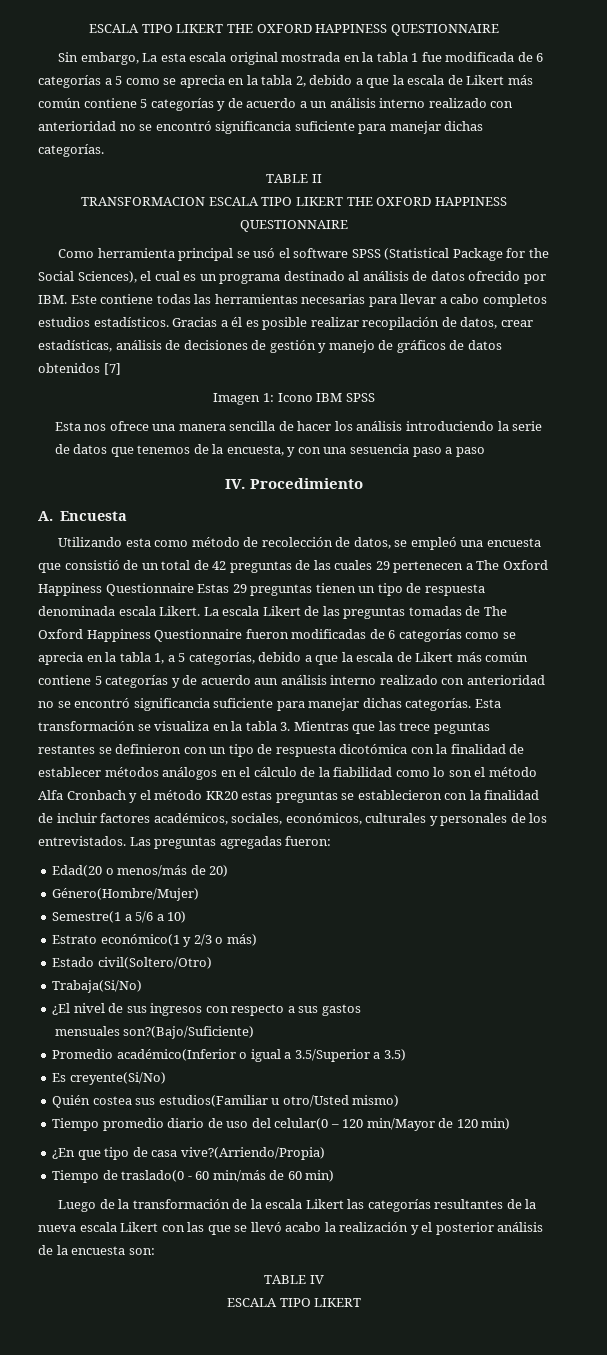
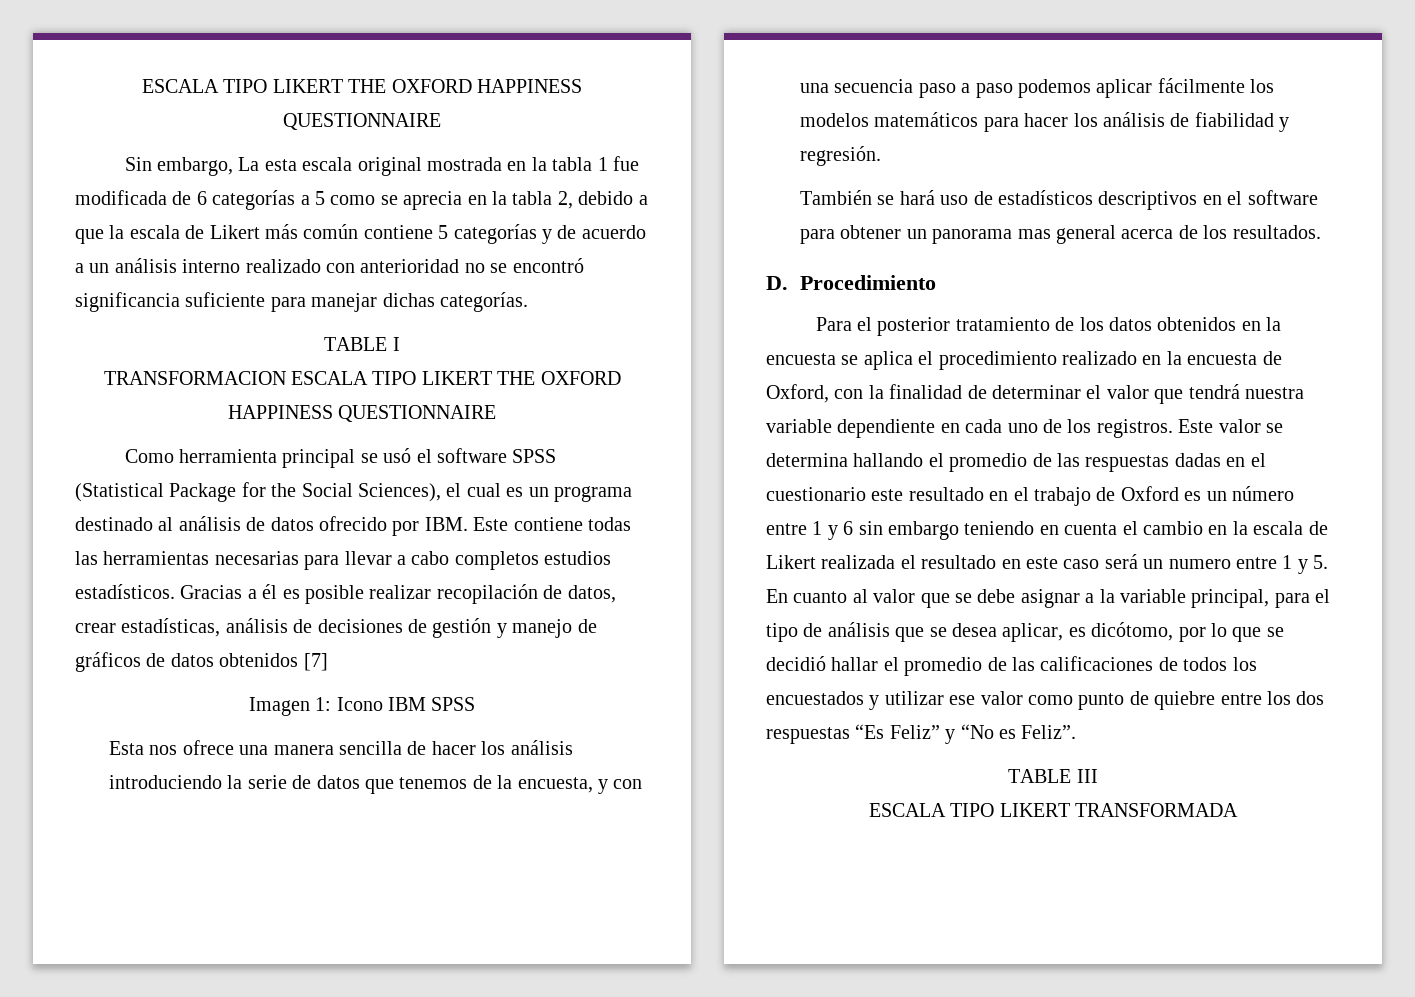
- TABLE II
+ TABLE I
- Esta nos ofrece una manera sencilla de hacer los análisis introduciendo la serie de datos que tenemos de la encuesta, y con una sesuencia paso a paso
- IV. Procedimiento
- A. Encuesta
- Utilizando esta como método de recolección de datos, se empleó una encuesta que consistió de un total de 42 preguntas de las cuales 29 pertenecen a The Oxford Happiness Questionnaire Estas 29 preguntas tienen un tipo de respuesta denominada escala Likert. La escala Likert de las preguntas tomadas de The Oxford Happiness Questionnaire fueron modificadas de 6 categorías como se aprecia en la tabla 1, a 5 categorías, debido a que la escala de Likert más común contiene 5 categorías y de acuerdo aun análisis interno realizado con anterioridad no se encontró significancia suficiente para manejar dichas categorías. Esta transformación se visualiza en la tabla 3. Mientras que las trece peguntas restantes se definieron con un tipo de respuesta dicotómica con la finalidad de establecer métodos análogos en el cálculo de la fiabilidad como lo son el método Alfa Cronbach y el método KR20 estas preguntas se establecieron con la finalidad de incluir factores académicos, sociales, económicos, culturales y personales de los entrevistados. Las preguntas agregadas fueron:
- Edad(20 o menos/más de 20)
- Género(Hombre/Mujer)
- Semestre(1 a 5/6 a 10)
- Estrato económico(1 y 2/3 o más)
- Estado civil(Soltero/Otro)
- Trabaja(Si/No)
- ¿El nivel de sus ingresos con respecto a sus gastos
- mensuales son?(Bajo/Suficiente)
- Promedio académico(Inferior o igual a 3.5/Superior a 3.5)
- Es creyente(Si/No)
- Quién costea sus estudios(Familiar u otro/Usted mismo)
- Tiempo promedio diario de uso del celular(0 – 120 min/Mayor de 120 min)
- ¿En que tipo de casa vive?(Arriendo/Propia)
- Tiempo de traslado(0 - 60 min/más de 60 min)
- Luego de la transformación de la escala Likert las categorías resultantes de la nueva escala Likert con las que se llevó acabo la realización y el posterior análisis de la encuesta son:
- TABLE IV
- ESCALA TIPO LIKERT
+ Esta nos ofrece una manera sencilla de hacer los análisis introduciendo la serie de datos que tenemos de la encuesta, y con una secuencia paso a paso podemos aplicar fácilmente los modelos matemáticos para hacer los análisis de fiabilidad y regresión.
+ También se hará uso de estadísticos descriptivos en el software para obtener un panorama mas general acerca de los resultados.
+ D. Procedimiento
+ Para el posterior tratamiento de los datos obtenidos en la encuesta se aplica el procedimiento realizado en la encuesta de Oxford, con la finalidad de determinar el valor que tendrá nuestra variable dependiente en cada uno de los registros. Este valor se determina hallando el promedio de las respuestas dadas en el cuestionario este resultado en el trabajo de Oxford es un número entre 1 y 6 sin embargo teniendo en cuenta el cambio en la escala de Likert realizada el resultado en este caso será un numero entre 1 y 5. En cuanto al valor que se debe asignar a la variable principal, para el tipo de análisis que se desea aplicar, es dicótomo, por lo que se decidió hallar el promedio de las calificaciones de todos los encuestados y utilizar ese valor como punto de quiebre entre los dos respuestas “Es Feliz” y “No es Feliz”.
+ TABLE III
+ ESCALA TIPO LIKERT TRANSFORMADA

